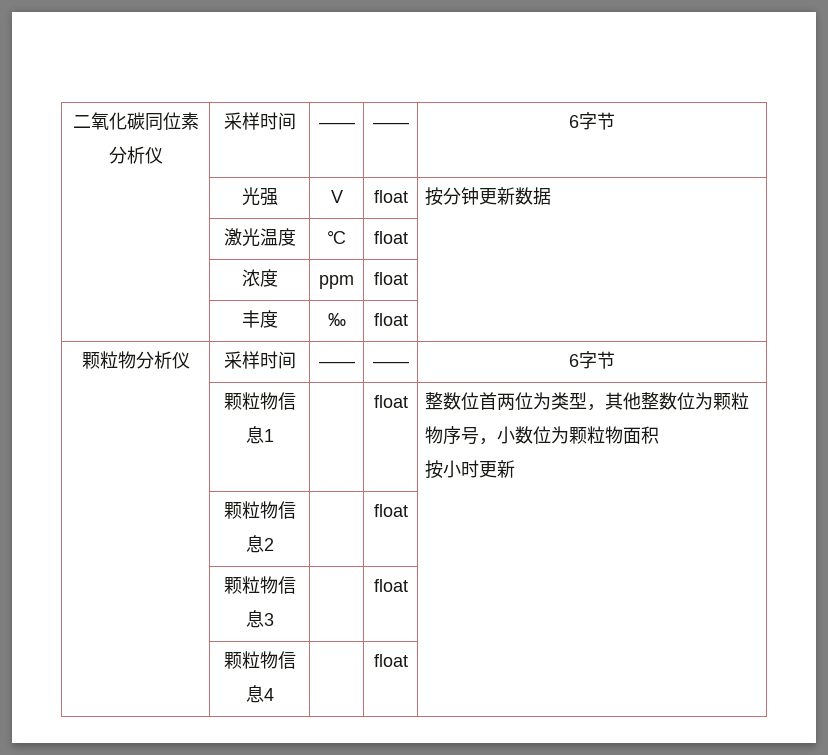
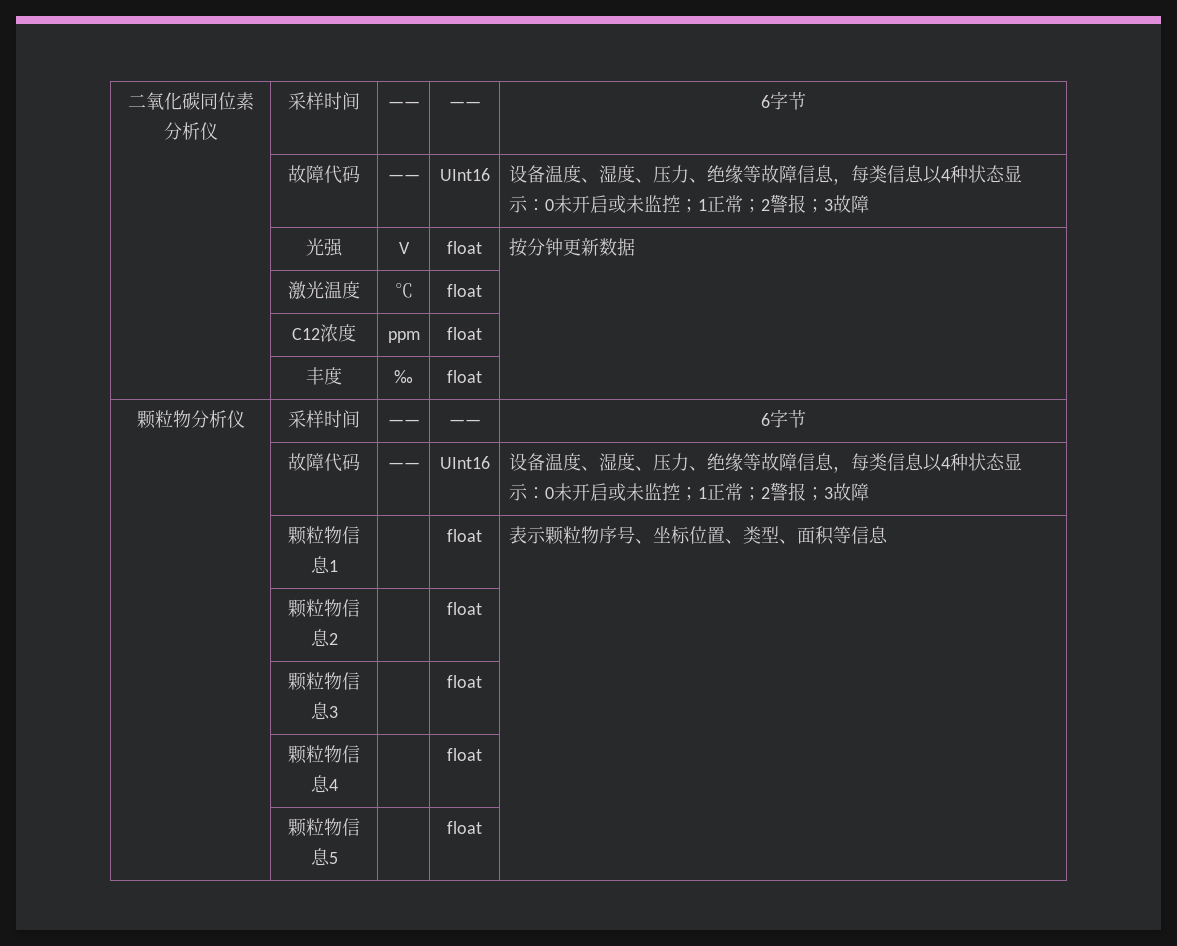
  二氧化碳同位素分析仪 | 采样时间 | —— | —— | 6字节
+ | 故障代码 | —— | UInt16 | 设备温度、湿度、压力、绝缘等故障信息，每类信息以4种状态显示：0未开启或未监控；1正常；2警报；3故障
- | 浓度 | ppm | float |
+ | C12浓度 | ppm | float |
  颗粒物分析仪 | 采样时间 | —— | —— | 6字节
+ | 故障代码 | —— | UInt16 | 设备温度、湿度、压力、绝缘等故障信息，每类信息以4种状态显示：0未开启或未监控；1正常；2警报；3故障
- | 颗粒物信息1 | | float | 整数位首两位为类型，其他整数位为颗粒物序号，小数位为颗粒物面积
- 按小时更新
+ | 颗粒物信息1 | | float | 表示颗粒物序号、坐标位置、类型、面积等信息
+ | 颗粒物信息5 | | float |

